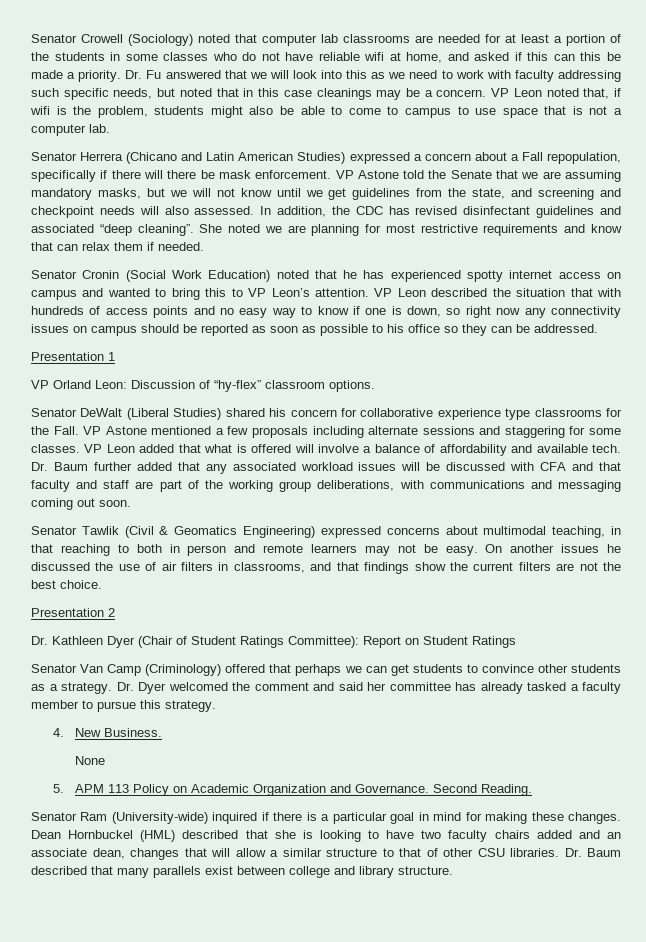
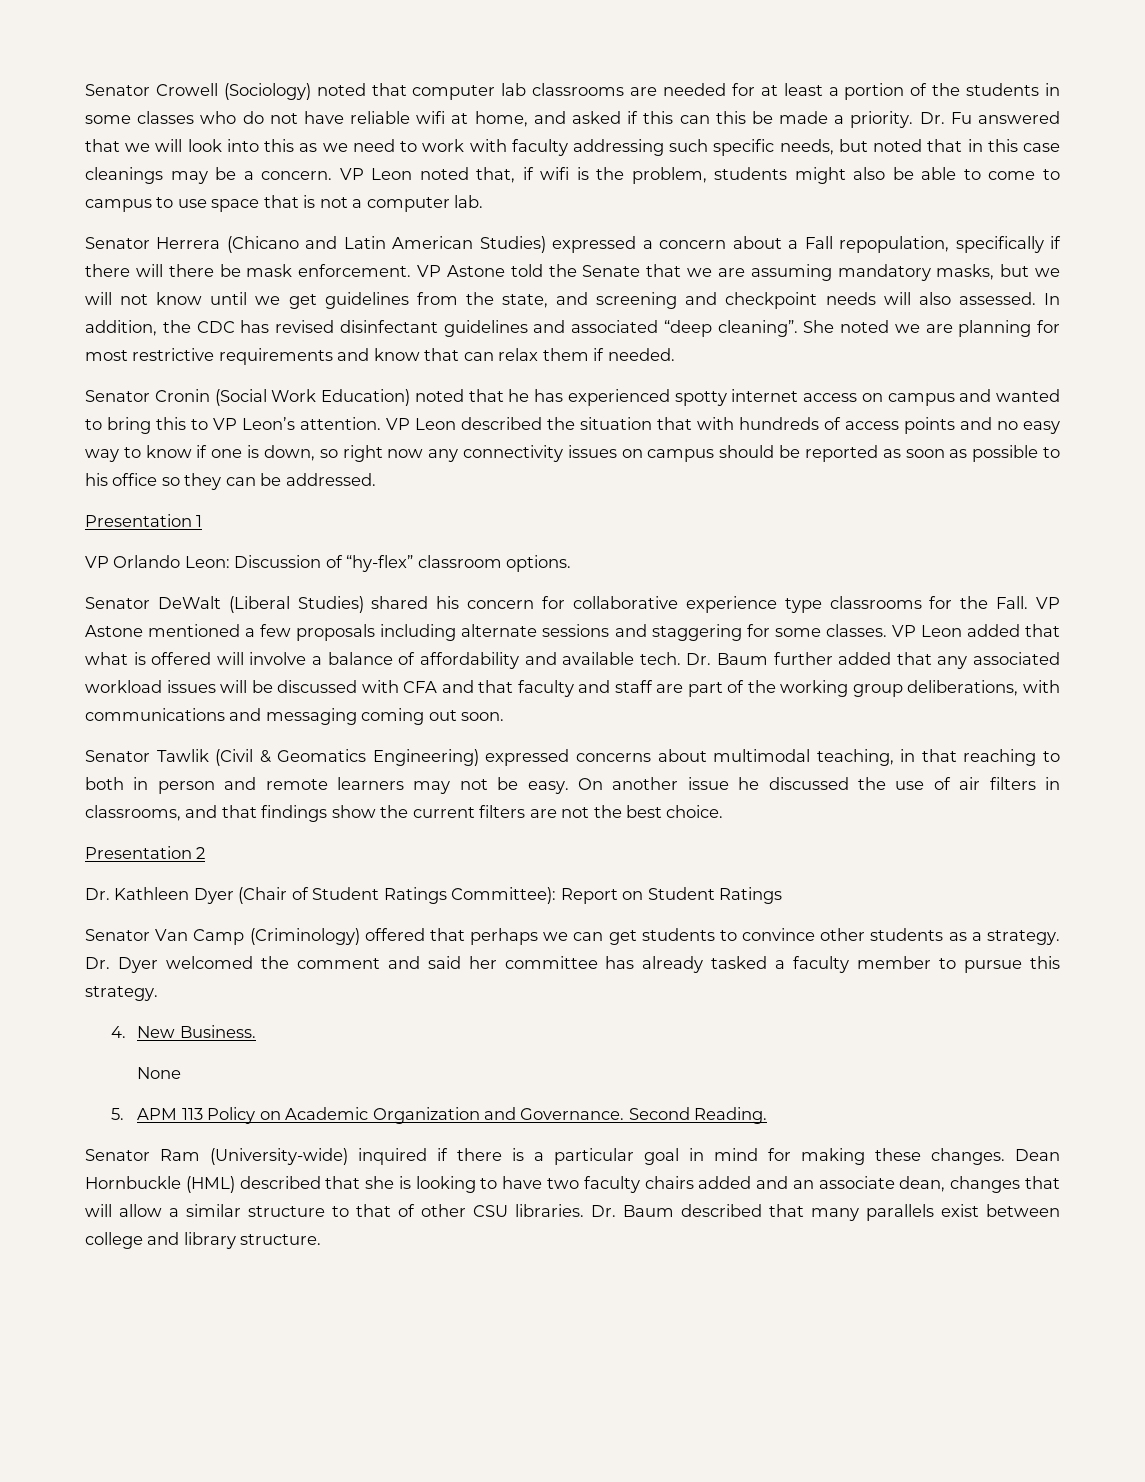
- VP Orland Leon: Discussion of “hy-flex” classroom options.
+ VP Orlando Leon: Discussion of “hy-flex” classroom options.
- On another issues he discussed the use of air filters in classrooms, and that findings show the current filters are not the best choice.
+ On another issue he discussed the use of air filters in classrooms, and that findings show the current filters are not the best choice.
- Dean Hornbuckel (HML) described that she is looking to have two faculty chairs added and an associate dean, changes that will allow a similar structure to that of other CSU libraries.
+ Dean Hornbuckle (HML) described that she is looking to have two faculty chairs added and an associate dean, changes that will allow a similar structure to that of other CSU libraries.

